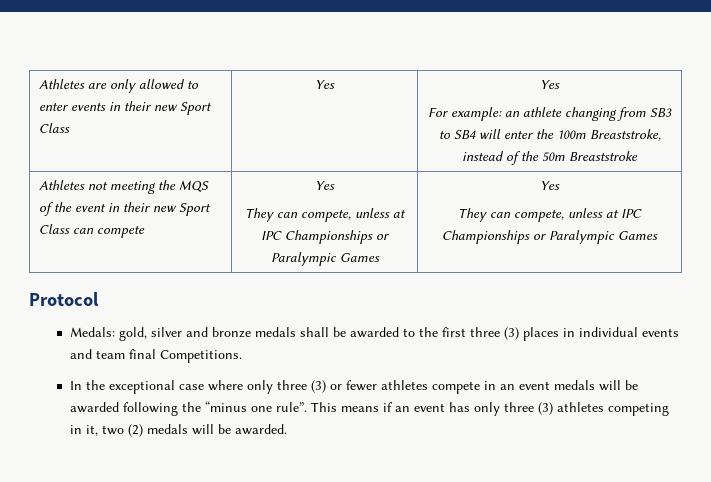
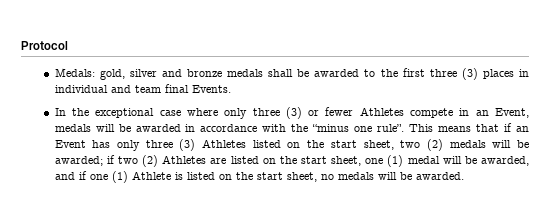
- Athletes are only allowed to enter events in their new Sport Class | Yes | Yes
- For example: an athlete changing from SB3 to SB4 will enter the 100m Breaststroke, instead of the 50m Breaststroke
- Athletes not meeting the MQS of the event in their new Sport Class can compete | Yes
- They can compete, unless at IPC Championships or Paralympic Games | Yes
- They can compete, unless at IPC Championships or Paralympic Games
- Medals: gold, silver and bronze medals shall be awarded to the first three (3) places in individual events and team final Competitions.
+ Medals: gold, silver and bronze medals shall be awarded to the first three (3) places in individual and team final Events.
- In the exceptional case where only three (3) or fewer athletes compete in an event medals will be awarded following the “minus one rule”.
+ In the exceptional case where only three (3) or fewer Athletes compete in an Event, medals will be awarded in accordance with the “minus one rule”.
- This means if an event has only three (3) athletes competing in it, two (2) medals will be awarded.
+ This means that if an Event has only three (3) Athletes listed on the start sheet, two (2) medals will be awarded; if two (2) Athletes are listed on the start sheet, one (1) medal will be awarded, and if one (1) Athlete is listed on the start sheet, no medals will be awarded.

